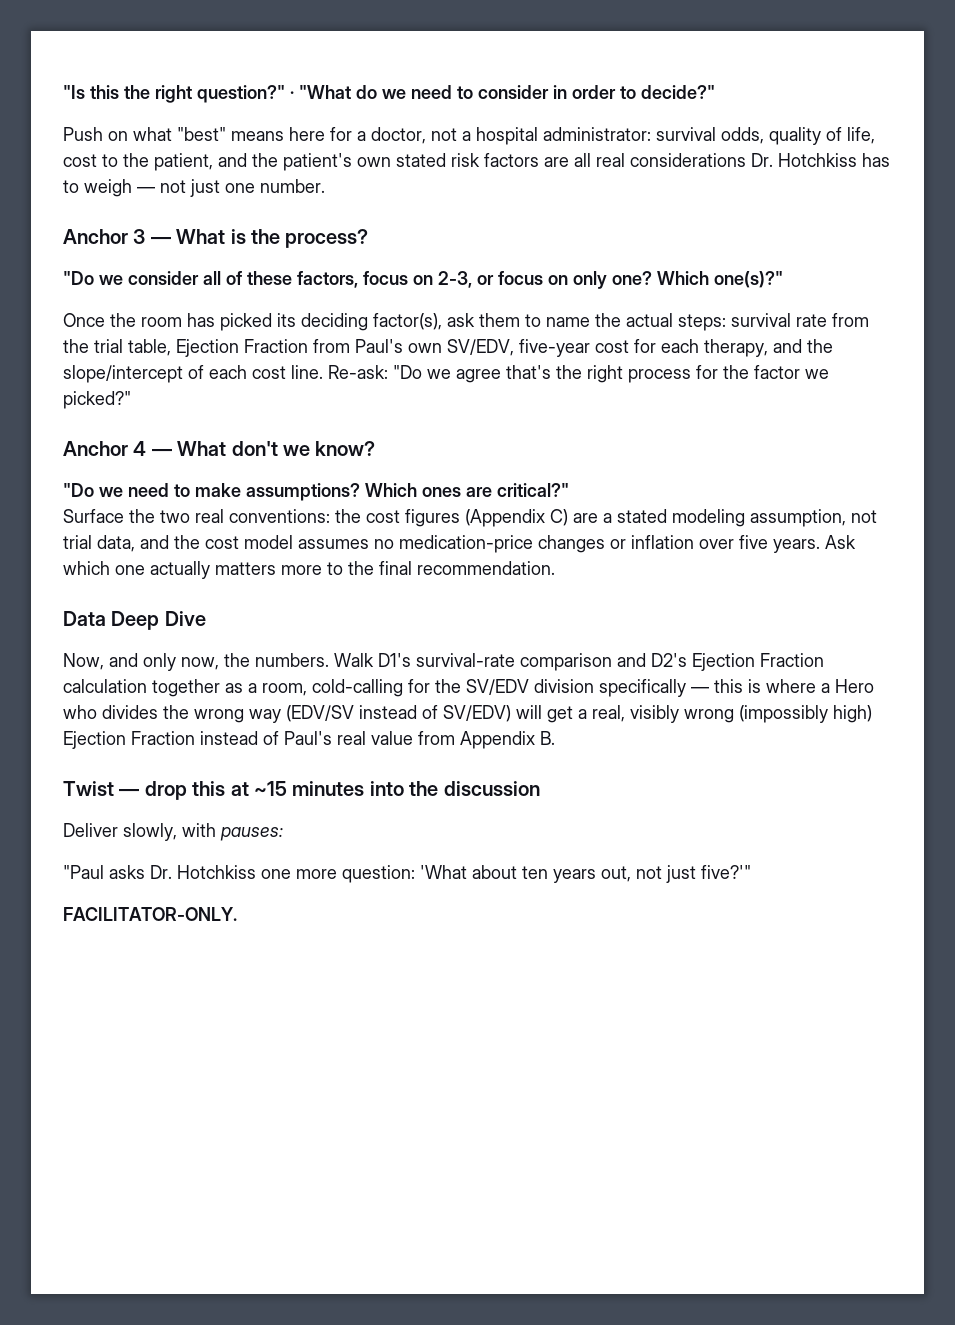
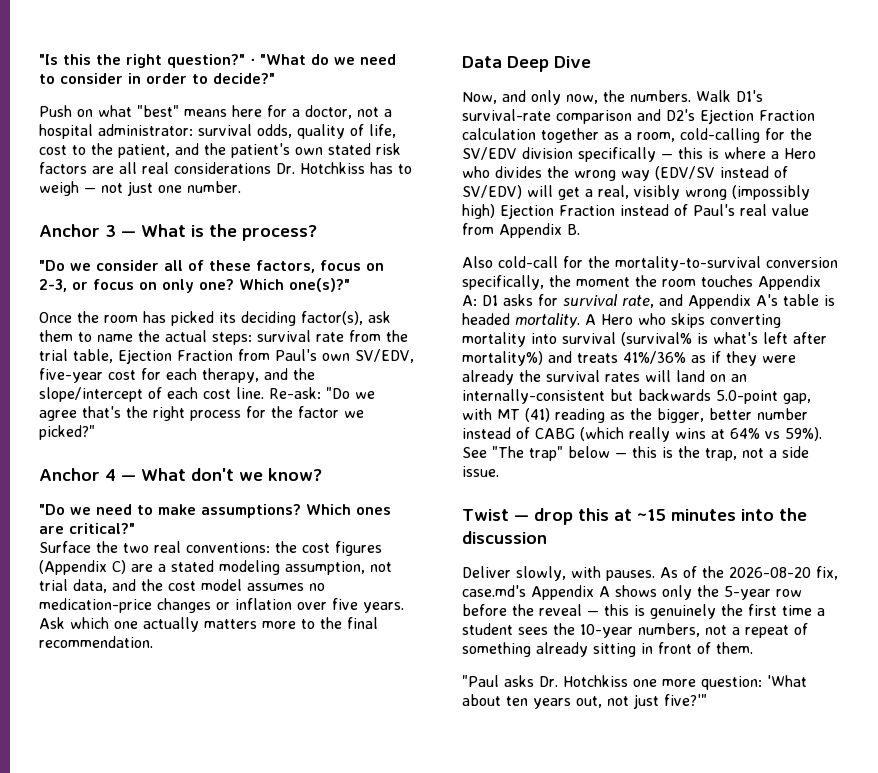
+ Also cold-call for the mortality-to-survival conversion specifically, the moment the room touches Appendix A: D1 asks for survival rate, and Appendix A's table is headed mortality. A Hero who skips converting mortality into survival (survival% is what's left after mortality%) and treats 41%/36% as if they were already the survival rates will land on an internally-consistent but backwards 5.0-point gap, with MT (41) reading as the bigger, better number instead of CABG (which really wins at 64% vs 59%). See "The trap" below — this is the trap, not a side issue.
- Deliver slowly, with pauses:
+ Deliver slowly, with pauses. As of the 2026-08-20 fix, case.md's Appendix A shows only the 5-year row before the reveal — this is genuinely the first time a student sees the 10-year numbers, not a repeat of something already sitting in front of them.
- FACILITATOR-ONLY.

